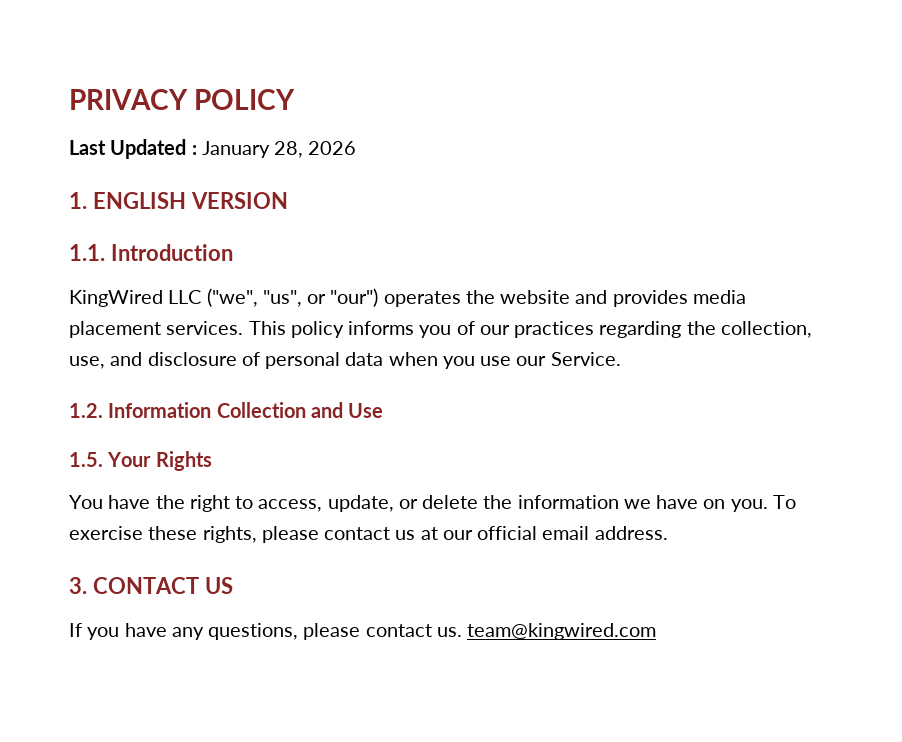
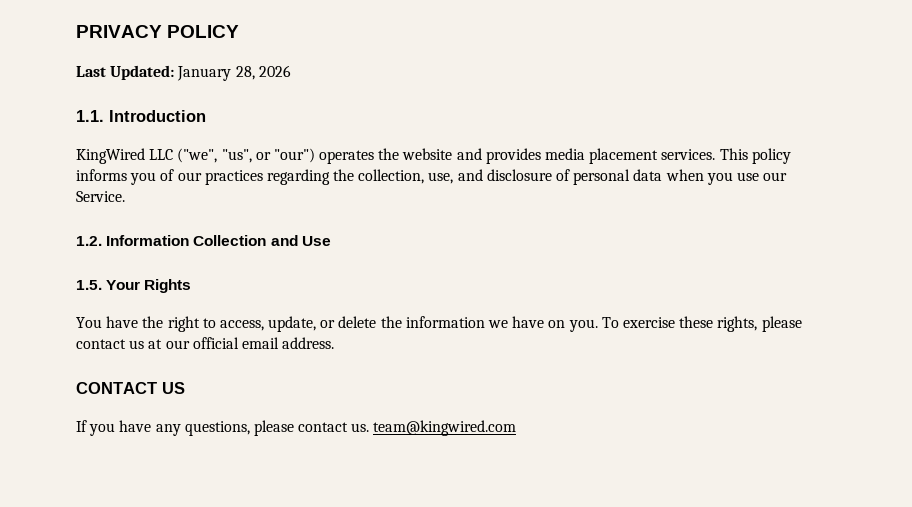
- Last Updated : January 28, 2026
+ Last Updated: January 28, 2026
- 1. ENGLISH VERSION
- 3. CONTACT US
+ CONTACT US

